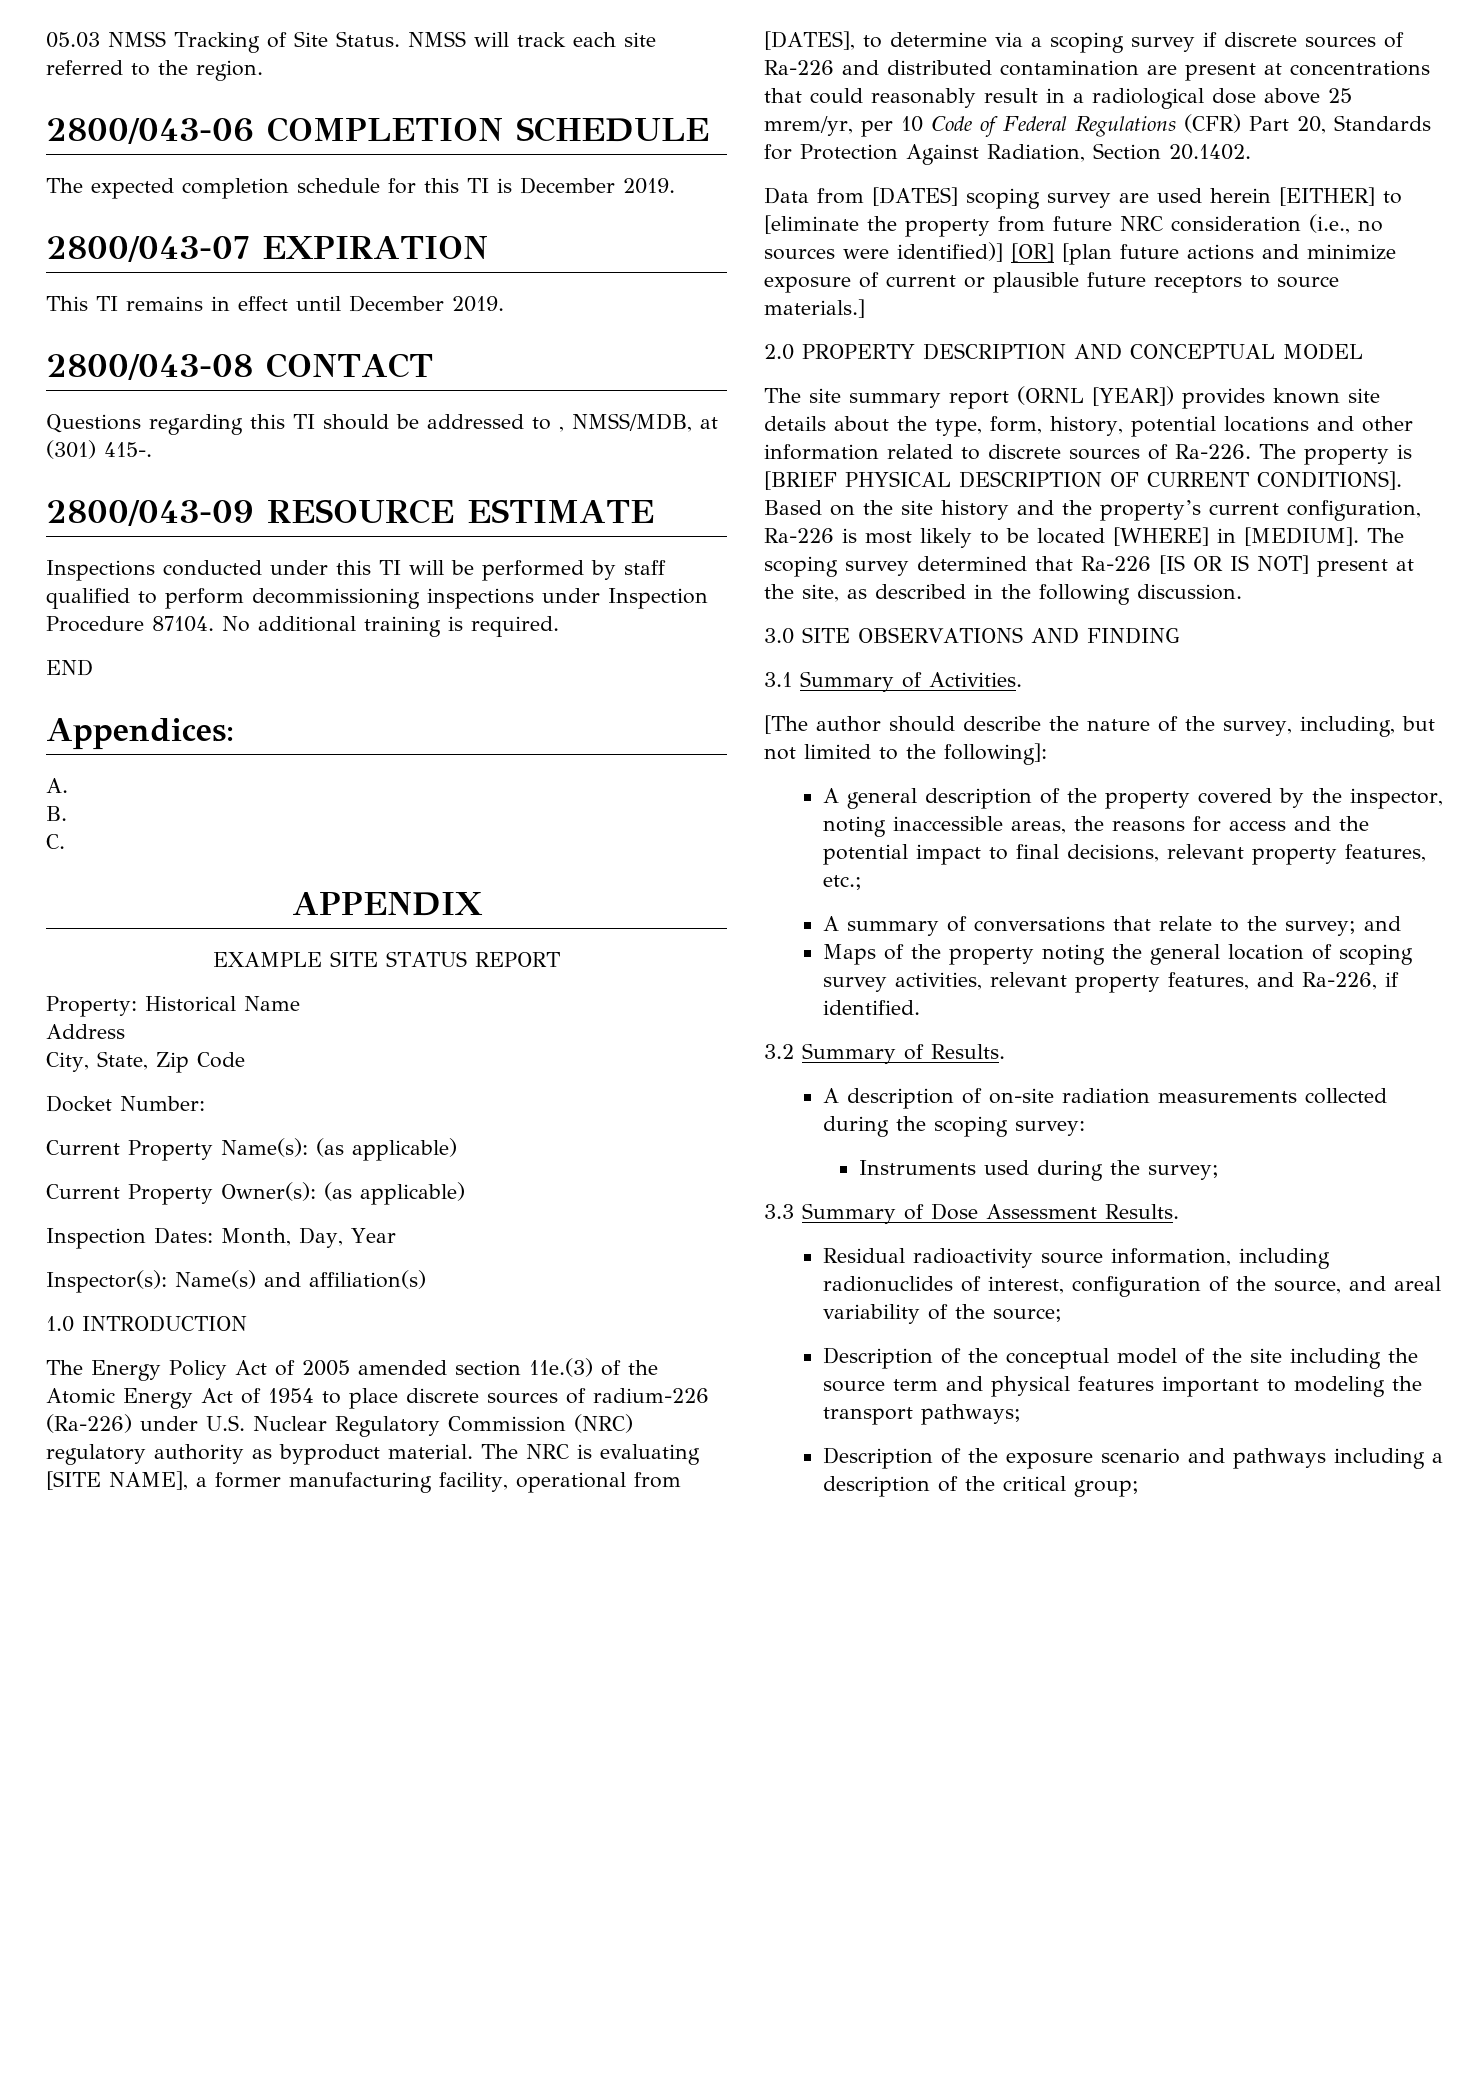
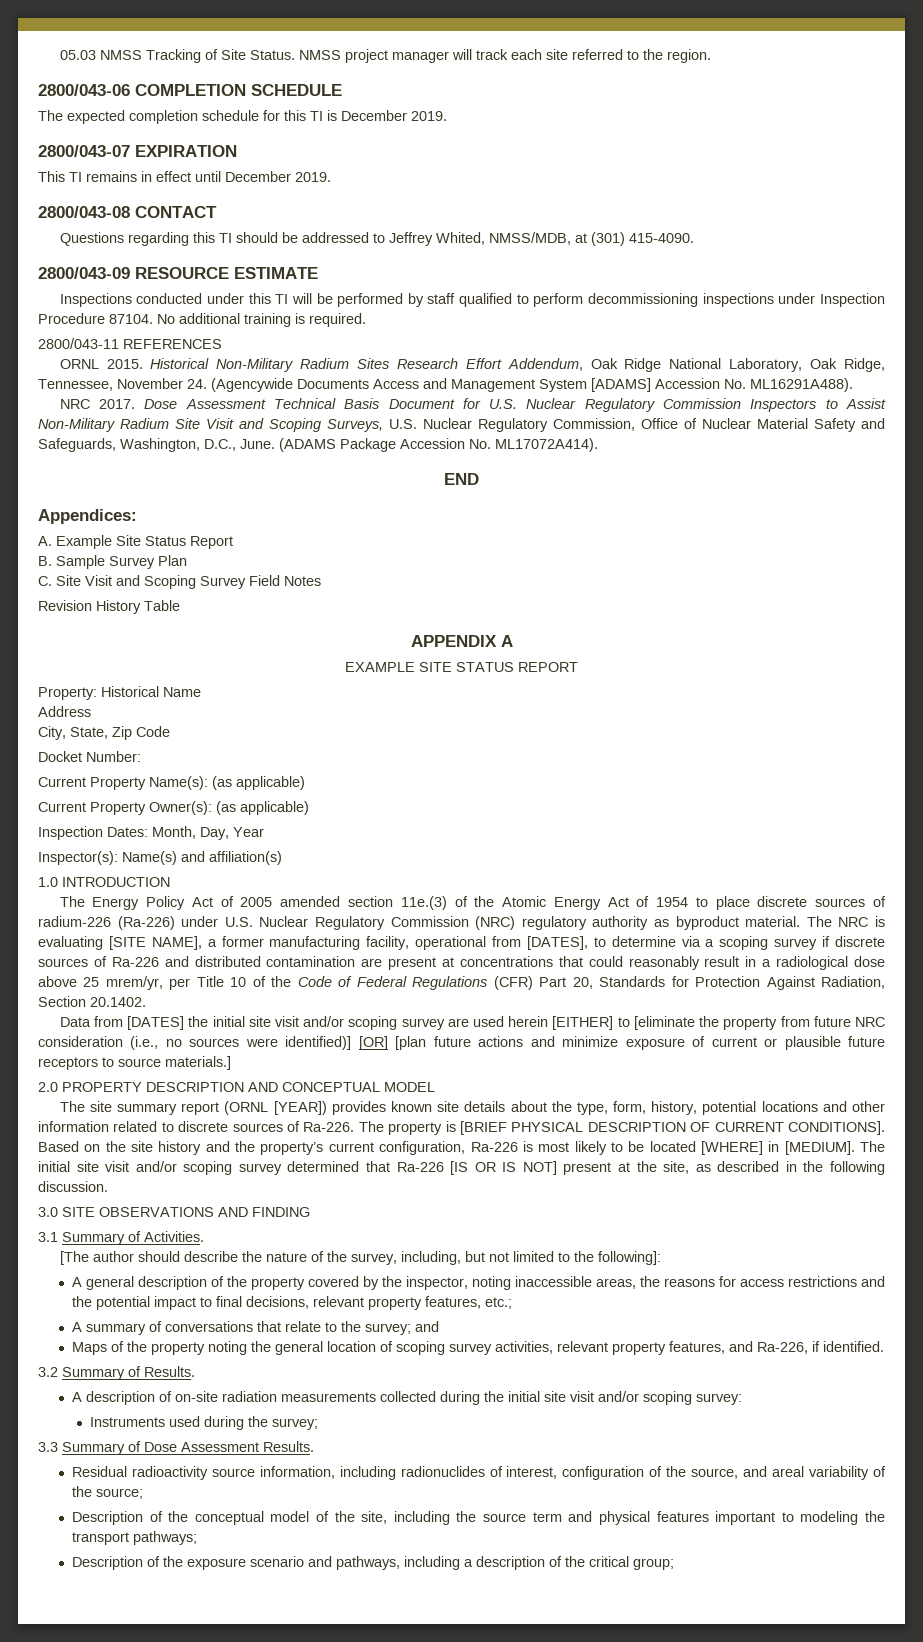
- NMSS will track each site referred to the region.
+ NMSS project manager will track each site referred to the region.
- Questions regarding this TI should be addressed to , NMSS/MDB, at (301) 415-.
+ Questions regarding this TI should be addressed to Jeffrey Whited, NMSS/MDB, at (301) 415-4090.
+ 2800/043-11 REFERENCES
+ ORNL 2015. Historical Non-Military Radium Sites Research Effort Addendum, Oak Ridge National Laboratory, Oak Ridge, Tennessee, November 24. (Agencywide Documents Access and Management System [ADAMS] Accession No. ML16291A488).
+ NRC 2017. Dose Assessment Technical Basis Document for U.S. Nuclear Regulatory Commission Inspectors to Assist Non-Military Radium Site Visit and Scoping Surveys, U.S. Nuclear Regulatory Commission, Office of Nuclear Material Safety and Safeguards, Washington, D.C., June. (ADAMS Package Accession No. ML17072A414).
  END
  Appendices:
- A.
- B.
- C.
+ A. Example Site Status Report
+ B. Sample Survey Plan
+ C. Site Visit and Scoping Survey Field Notes
+ Revision History Table
- APPENDIX
+ APPENDIX A
- The NRC is evaluating [SITE NAME], a former manufacturing facility, operational from [DATES], to determine via a scoping survey if discrete sources of Ra-226 and distributed contamination are present at concentrations that could reasonably result in a radiological dose above 25 mrem/yr, per 10 Code of Federal Regulations (CFR) Part 20, Standards for Protection Against Radiation, Section 20.1402.
+ The NRC is evaluating [SITE NAME], a former manufacturing facility, operational from [DATES], to determine via a scoping survey if discrete sources of Ra-226 and distributed contamination are present at concentrations that could reasonably result in a radiological dose above 25 mrem/yr, per Title 10 of the Code of Federal Regulations (CFR) Part 20, Standards for Protection Against Radiation, Section 20.1402.
- Data from [DATES] scoping survey are used herein [EITHER] to [eliminate the property from future NRC consideration (i.e., no sources were identified)] [OR] [plan future actions and minimize exposure of current or plausible future receptors to source materials.]
+ Data from [DATES] the initial site visit and/or scoping survey are used herein [EITHER] to [eliminate the property from future NRC consideration (i.e., no sources were identified)] [OR] [plan future actions and minimize exposure of current or plausible future receptors to source materials.]
- The scoping survey determined that Ra-226 [IS OR IS NOT] present at the site, as described in the following discussion.
+ The initial site visit and/or scoping survey determined that Ra-226 [IS OR IS NOT] present at the site, as described in the following discussion.
- A general description of the property covered by the inspector, noting inaccessible areas, the reasons for access and the potential impact to final decisions, relevant property features, etc.;
+ A general description of the property covered by the inspector, noting inaccessible areas, the reasons for access restrictions and the potential impact to final decisions, relevant property features, etc.;
- A description of on-site radiation measurements collected during the scoping survey:
+ A description of on-site radiation measurements collected during the initial site visit and/or scoping survey:
- Description of the conceptual model of the site including the source term and physical features important to modeling the transport pathways;
+ Description of the conceptual model of the site, including the source term and physical features important to modeling the transport pathways;
- Description of the exposure scenario and pathways including a description of the critical group;
+ Description of the exposure scenario and pathways, including a description of the critical group;

